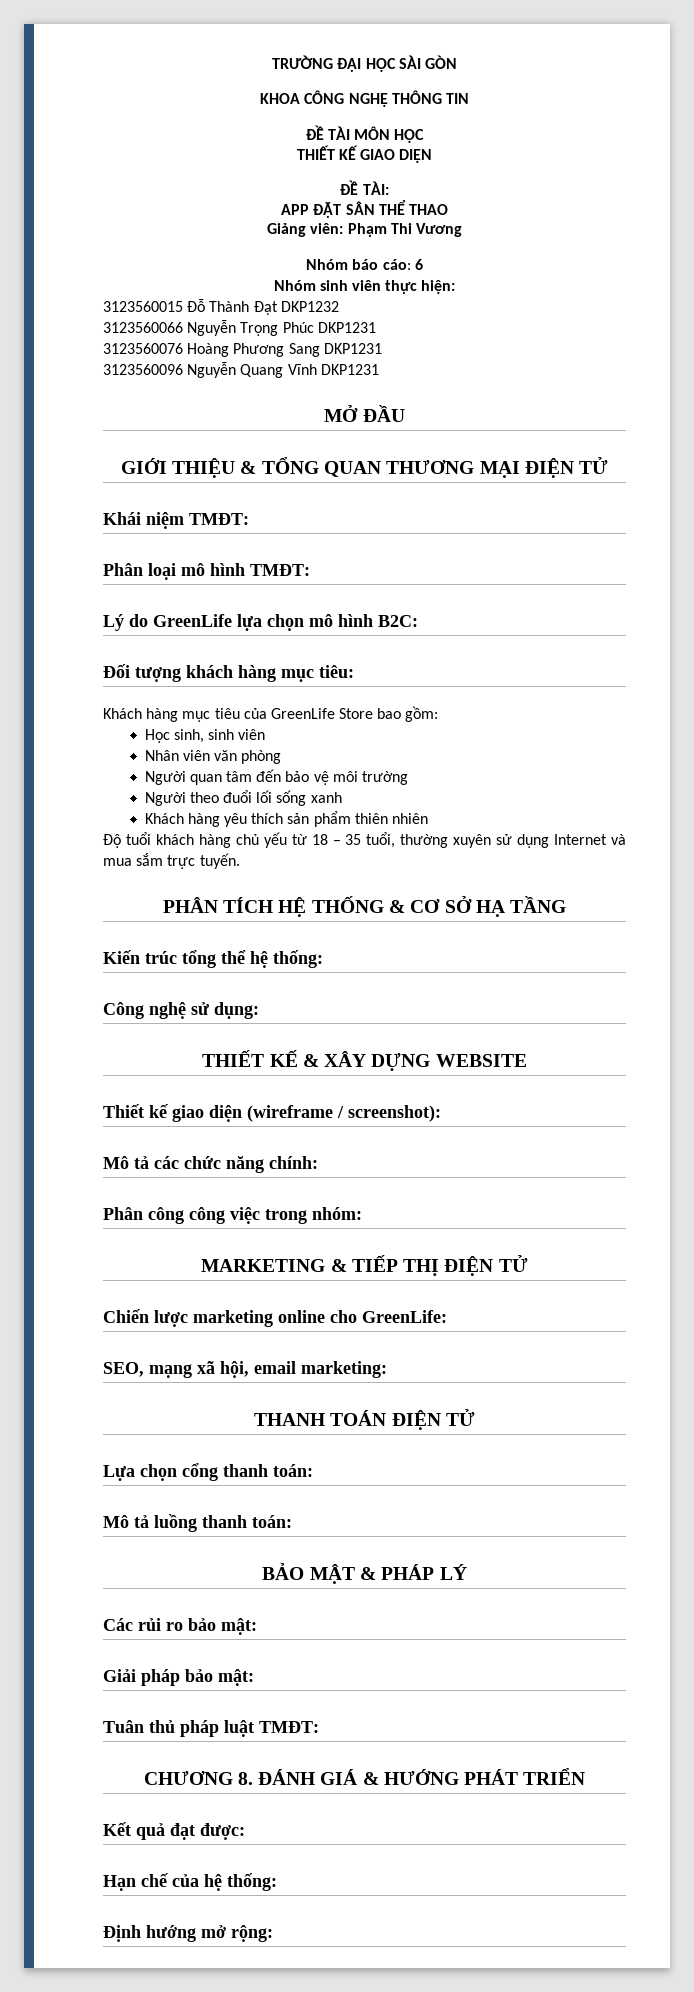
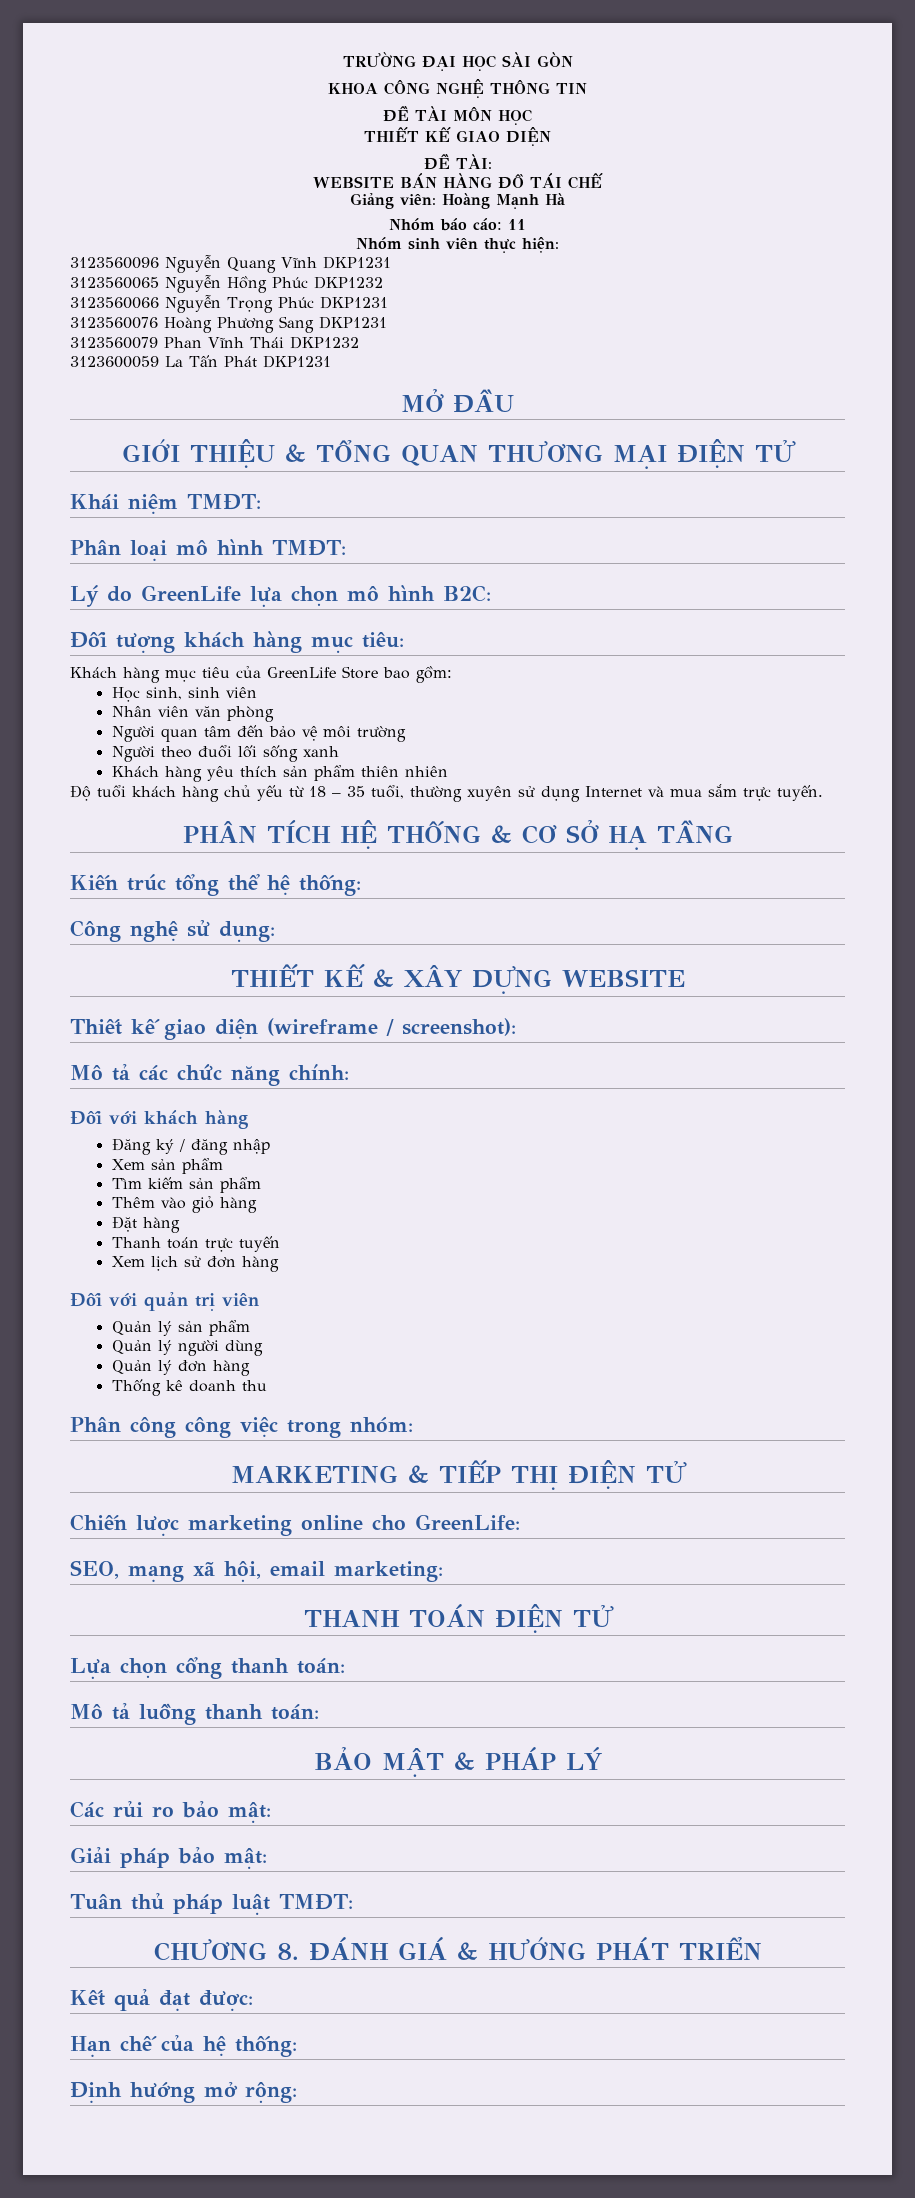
- APP ĐẶT SÂN THỂ THAO
+ WEBSITE BÁN HÀNG ĐỒ TÁI CHẾ
- Giảng viên: Phạm Thi Vương
+ Giảng viên: Hoàng Mạnh Hà
- Nhóm báo cáo: 6
+ Nhóm báo cáo: 11
- 3123560015 Đỗ Thành Đạt DKP1232
+ 3123560096 Nguyễn Quang Vĩnh DKP1231
+ 3123560065 Nguyễn Hồng Phúc DKP1232
- 3123560096 Nguyễn Quang Vĩnh DKP1231
+ 3123560079 Phan Vĩnh Thái DKP1232
+ 3123600059 La Tấn Phát DKP1231
+ Đối với khách hàng
+ Đăng ký / đăng nhập
+ Xem sản phẩm
+ Tìm kiếm sản phẩm
+ Thêm vào giỏ hàng
+ Đặt hàng
+ Thanh toán trực tuyến
+ Xem lịch sử đơn hàng
+ Đối với quản trị viên
+ Quản lý sản phẩm
+ Quản lý người dùng
+ Quản lý đơn hàng
+ Thống kê doanh thu

